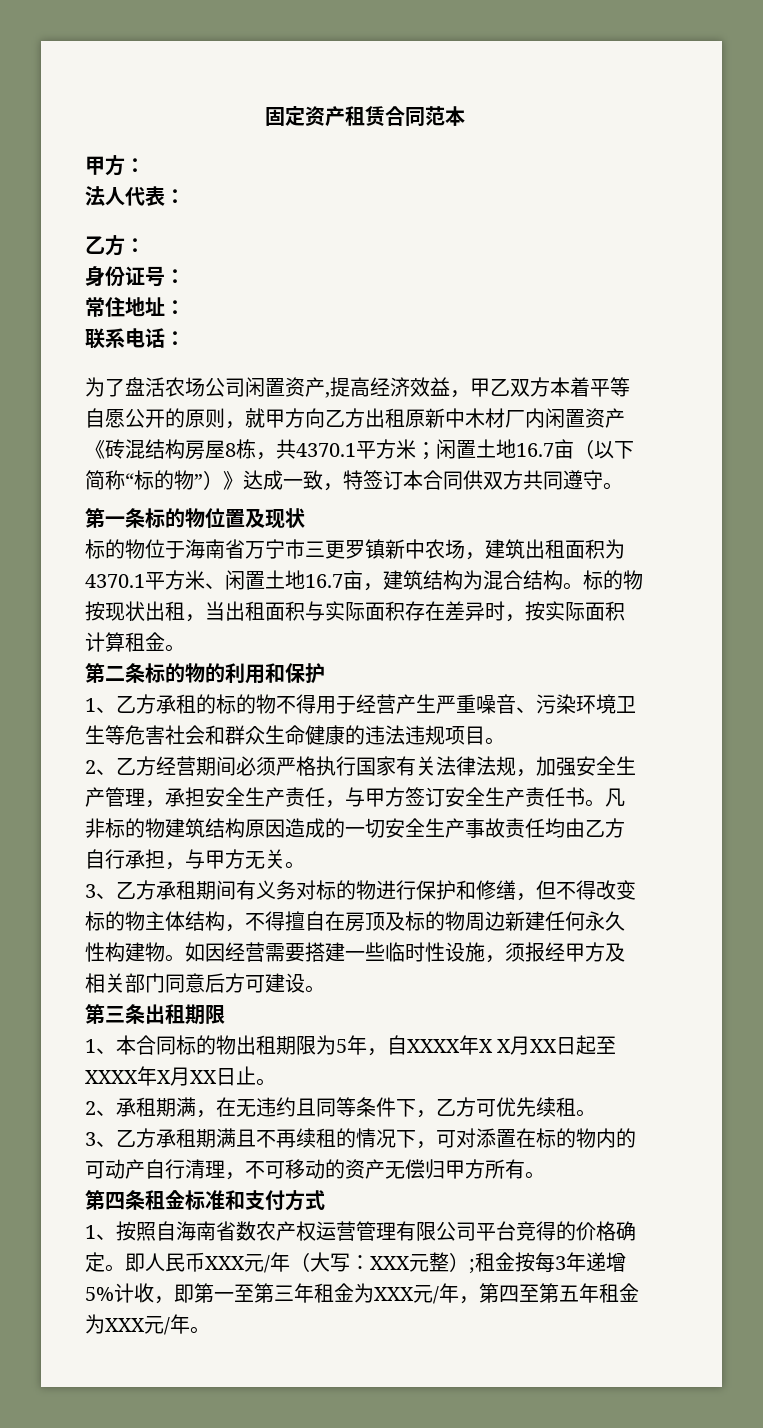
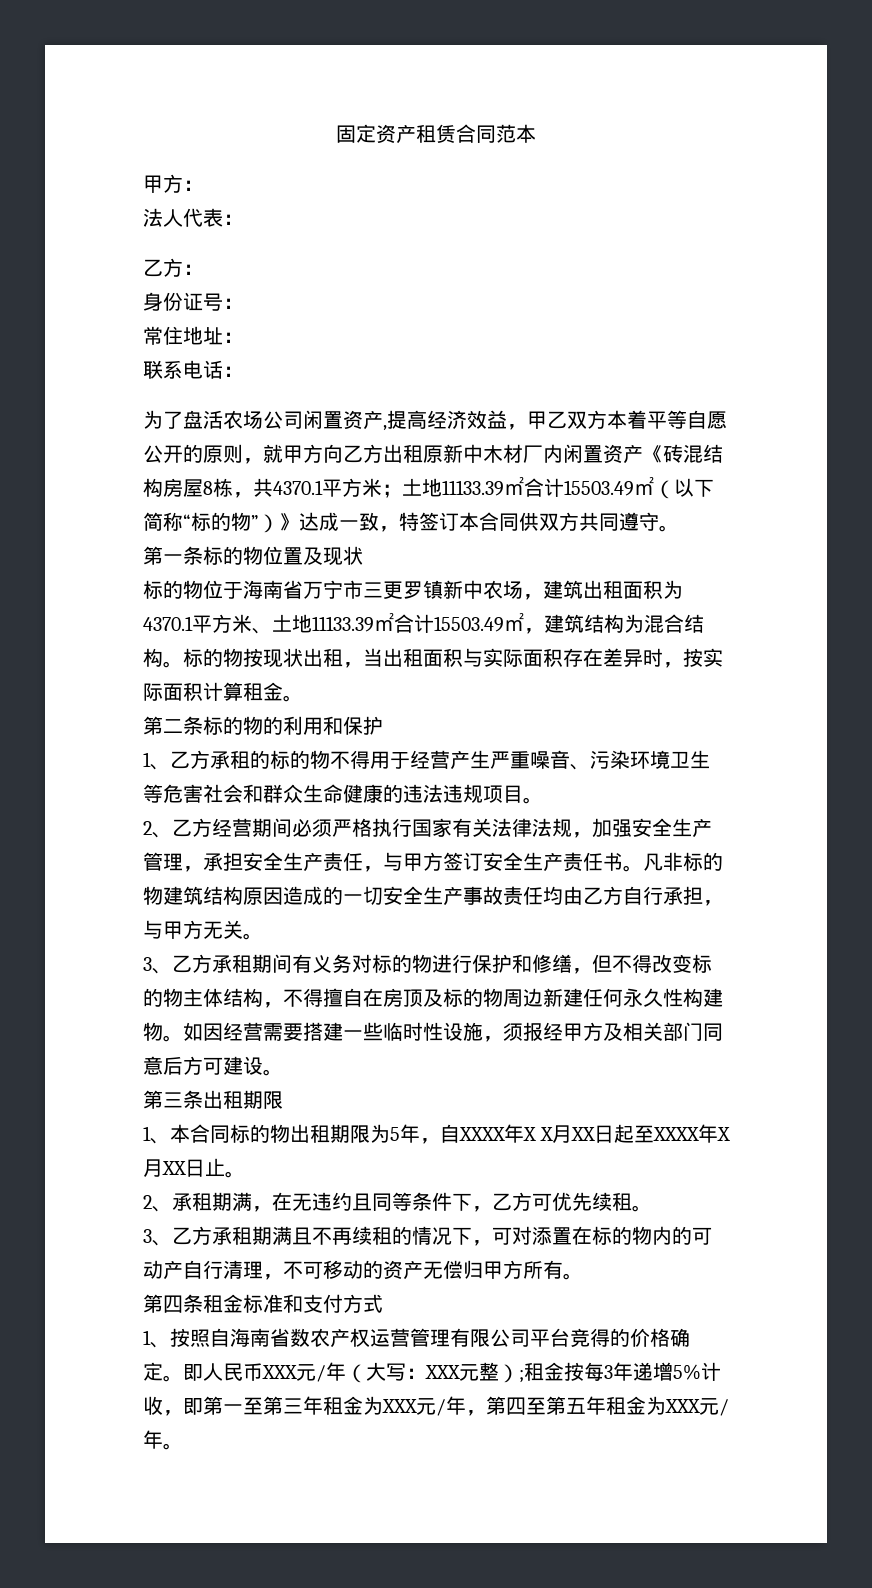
- 为了盘活农场公司闲置资产,提高经济效益，甲乙双方本着平等自愿公开的原则，就甲方向乙方出租原新中木材厂内闲置资产《砖混结构房屋8栋，共4370.1平方米；闲置土地16.7亩（以下简称“标的物”）》达成一致，特签订本合同供双方共同遵守。
+ 为了盘活农场公司闲置资产,提高经济效益，甲乙双方本着平等自愿公开的原则，就甲方向乙方出租原新中木材厂内闲置资产《砖混结构房屋8栋，共4370.1平方米；土地11133.39㎡合计15503.49㎡（以下简称“标的物”）》达成一致，特签订本合同供双方共同遵守。
- 标的物位于海南省万宁市三更罗镇新中农场，建筑出租面积为4370.1平方米、闲置土地16.7亩，建筑结构为混合结构。
+ 标的物位于海南省万宁市三更罗镇新中农场，建筑出租面积为4370.1平方米、土地11133.39㎡合计15503.49㎡，建筑结构为混合结构。

